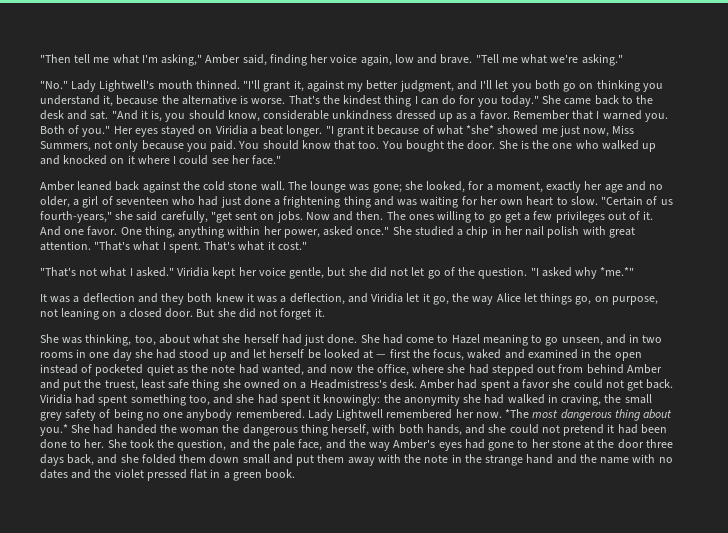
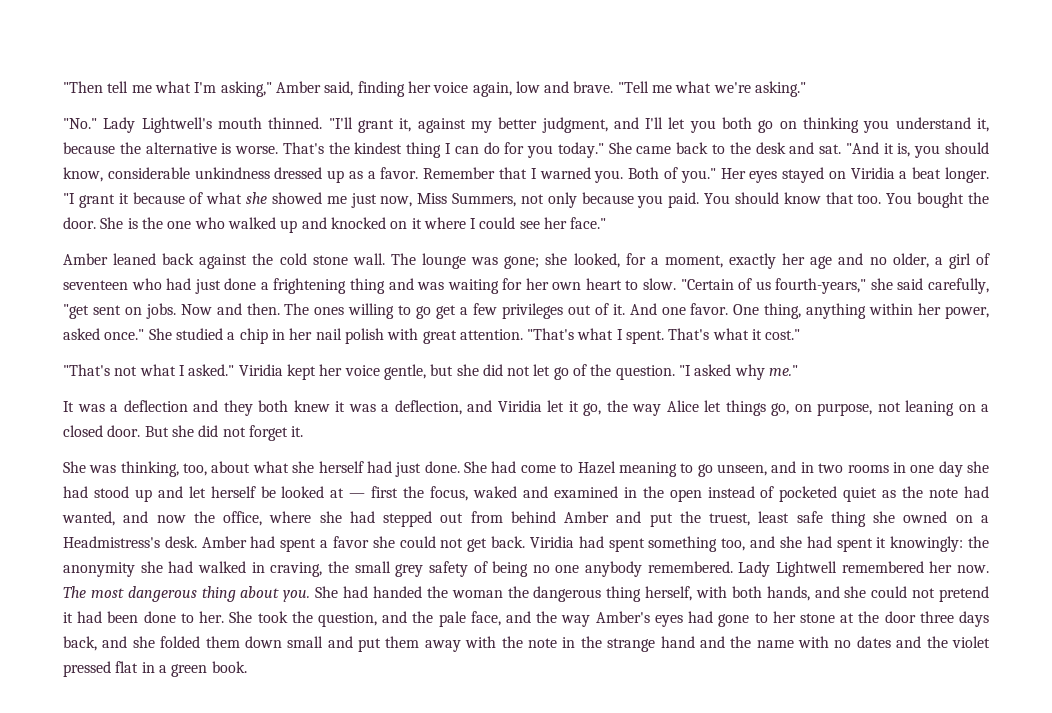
- "I grant it because of what *she* showed me just now, Miss Summers, not only because you paid.
+ "I grant it because of what she showed me just now, Miss Summers, not only because you paid.
- "I asked why *me.*"
+ "I asked why me."
- *The most dangerous thing about you.* She had handed the woman the dangerous thing herself, with both hands, and she could not pretend it had been done to her.
+ The most dangerous thing about you. She had handed the woman the dangerous thing herself, with both hands, and she could not pretend it had been done to her.

